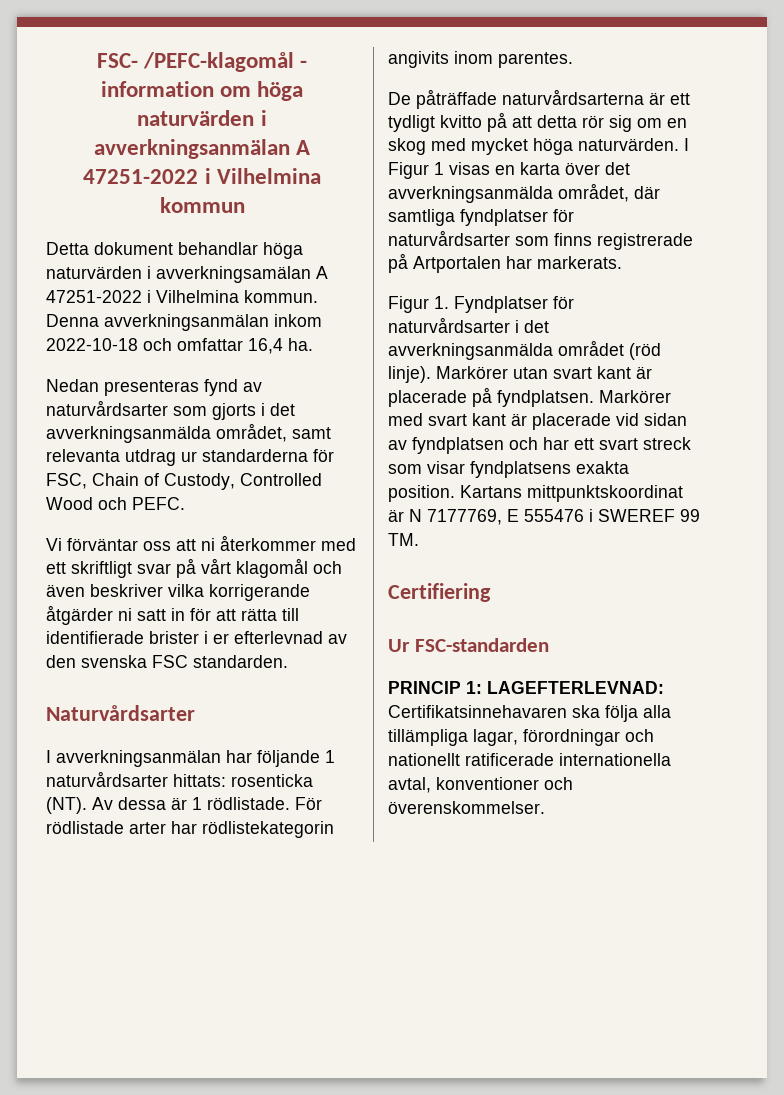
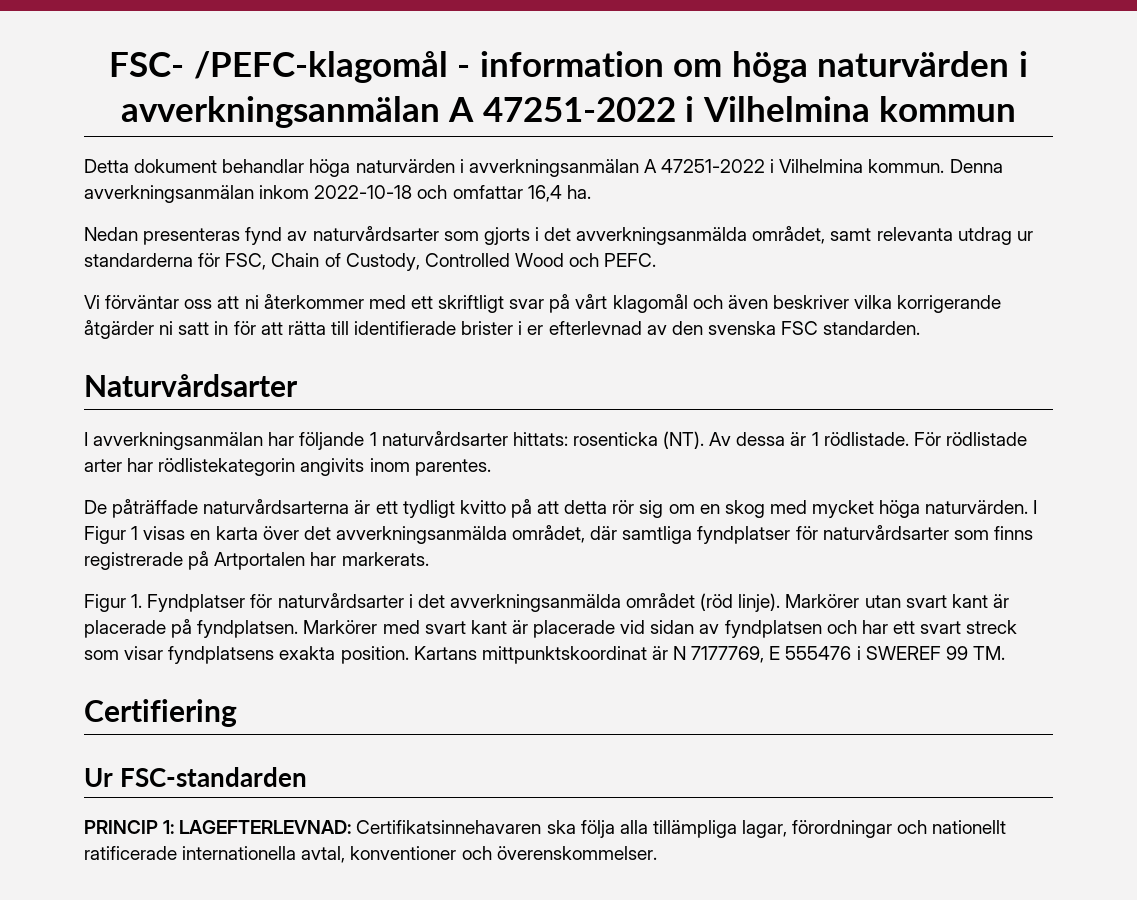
- Detta dokument behandlar höga naturvärden i avverkningsamälan A 47251-2022 i Vilhelmina kommun.
+ Detta dokument behandlar höga naturvärden i avverkningsanmälan A 47251-2022 i Vilhelmina kommun.

